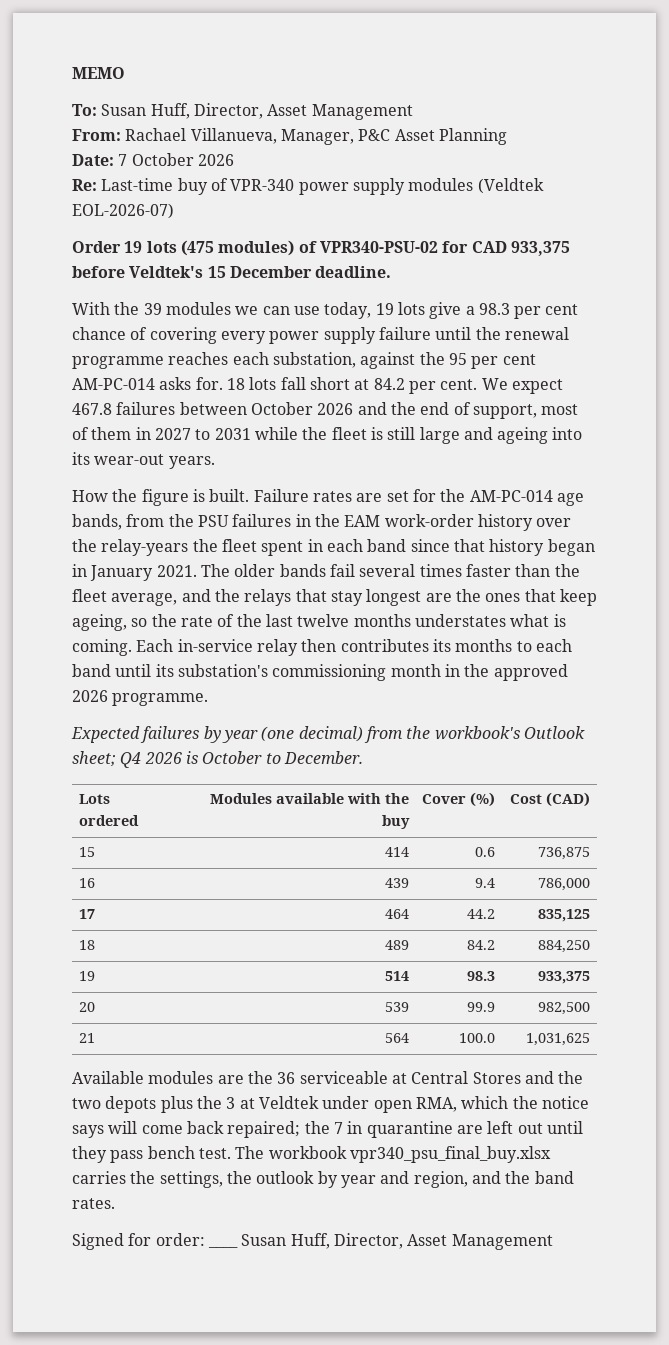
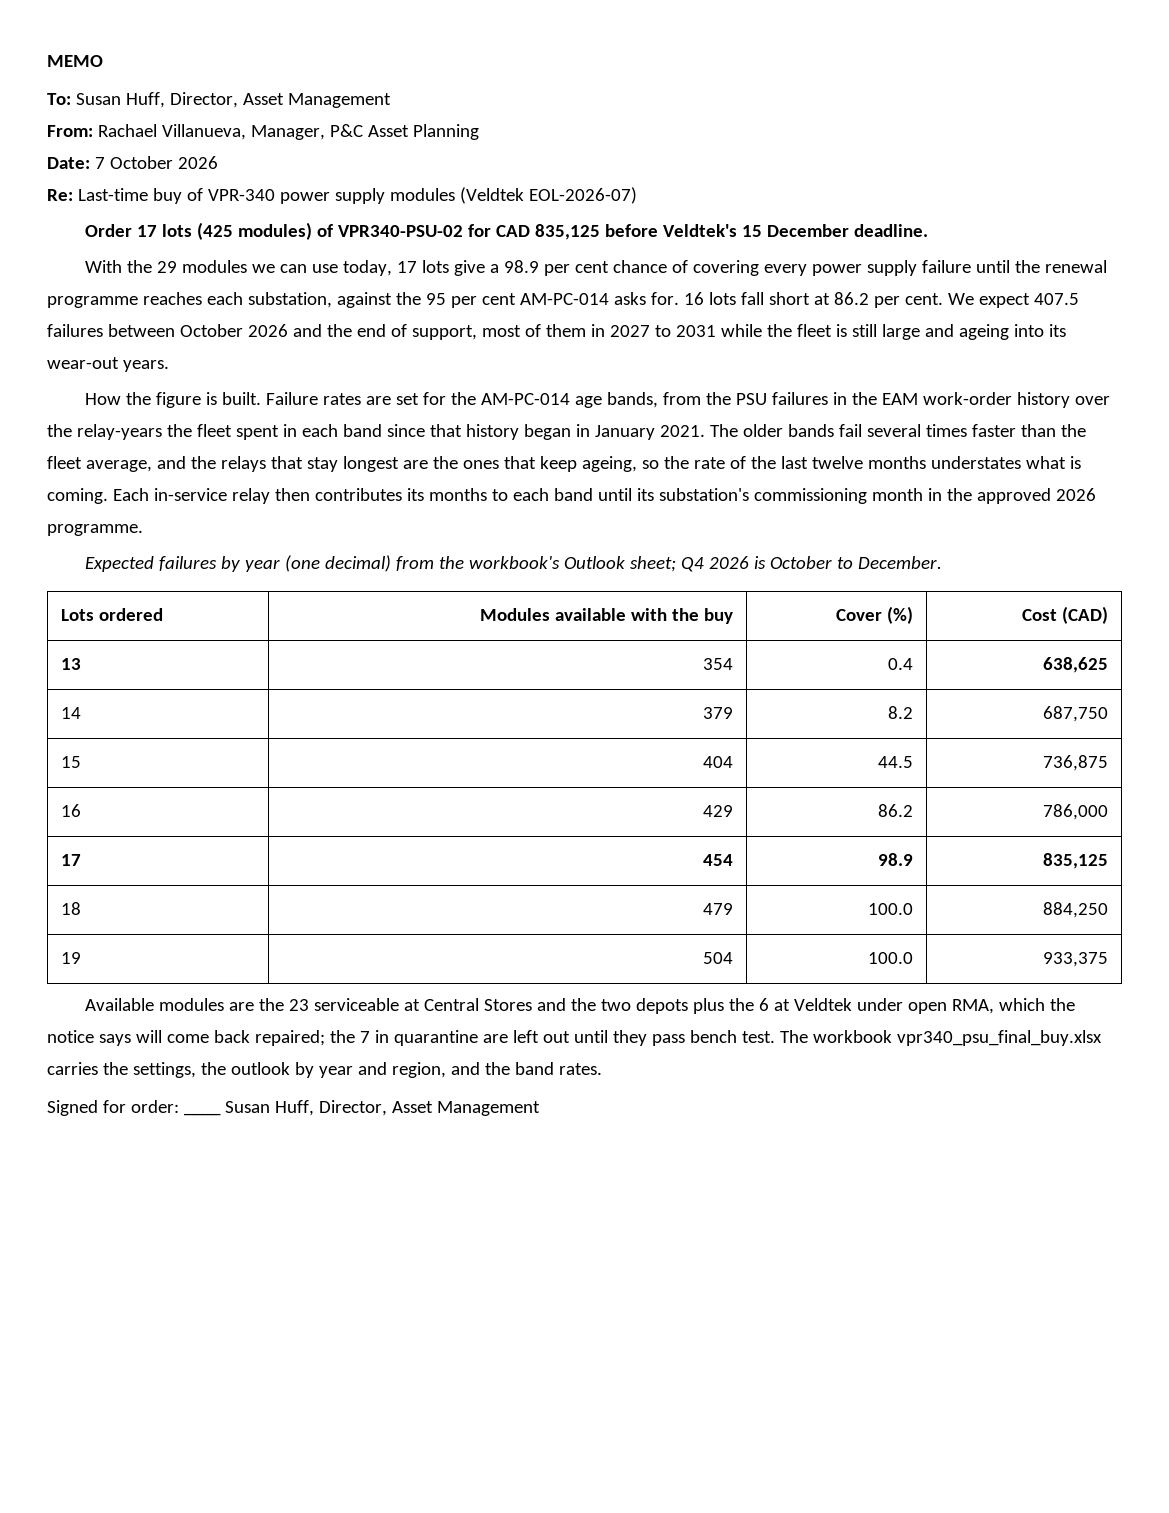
- Order 19 lots (475 modules) of VPR340-PSU-02 for CAD 933,375 before Veldtek's 15 December deadline.
+ Order 17 lots (425 modules) of VPR340-PSU-02 for CAD 835,125 before Veldtek's 15 December deadline.
- With the 39 modules we can use today, 19 lots give a 98.3 per cent chance of covering every power supply failure until the renewal programme reaches each substation, against the 95 per cent AM-PC-014 asks for.
+ With the 29 modules we can use today, 17 lots give a 98.9 per cent chance of covering every power supply failure until the renewal programme reaches each substation, against the 95 per cent AM-PC-014 asks for.
- 18 lots fall short at 84.2 per cent.
+ 16 lots fall short at 86.2 per cent.
- We expect 467.8 failures between October 2026 and the end of support, most of them in 2027 to 2031 while the fleet is still large and ageing into its wear-out years.
+ We expect 407.5 failures between October 2026 and the end of support, most of them in 2027 to 2031 while the fleet is still large and ageing into its wear-out years.
+ 13 | 354 | 0.4 | 638,625
+ 14 | 379 | 8.2 | 687,750
- 15 | 414 | 0.6 | 736,875
+ 15 | 404 | 44.5 | 736,875
- 16 | 439 | 9.4 | 786,000
+ 16 | 429 | 86.2 | 786,000
- 17 | 464 | 44.2 | 835,125
+ 17 | 454 | 98.9 | 835,125
- 18 | 489 | 84.2 | 884,250
+ 18 | 479 | 100.0 | 884,250
- 19 | 514 | 98.3 | 933,375
- 20 | 539 | 99.9 | 982,500
- 21 | 564 | 100.0 | 1,031,625
+ 19 | 504 | 100.0 | 933,375
- Available modules are the 36 serviceable at Central Stores and the two depots plus the 3 at Veldtek under open RMA, which the notice says will come back repaired; the 7 in quarantine are left out until they pass bench test.
+ Available modules are the 23 serviceable at Central Stores and the two depots plus the 6 at Veldtek under open RMA, which the notice says will come back repaired; the 7 in quarantine are left out until they pass bench test.

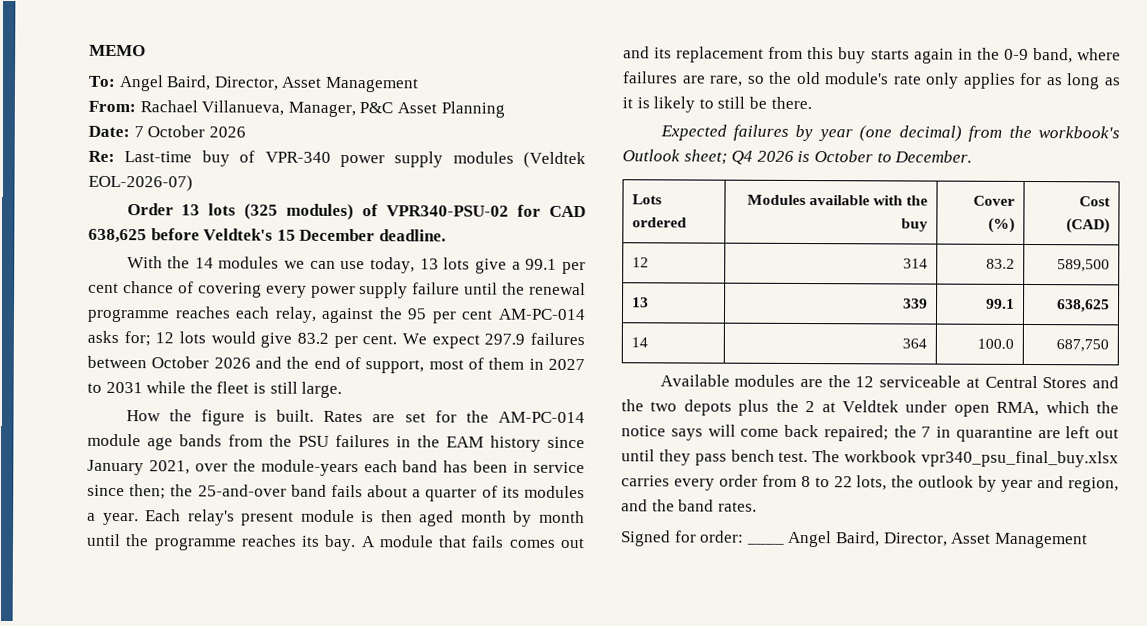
- To: Susan Huff, Director, Asset Management
+ To: Angel Baird, Director, Asset Management
- Order 17 lots (425 modules) of VPR340-PSU-02 for CAD 835,125 before Veldtek's 15 December deadline.
+ Order 13 lots (325 modules) of VPR340-PSU-02 for CAD 638,625 before Veldtek's 15 December deadline.
- With the 29 modules we can use today, 17 lots give a 98.9 per cent chance of covering every power supply failure until the renewal programme reaches each substation, against the 95 per cent AM-PC-014 asks for. 16 lots fall short at 86.2 per cent.
+ With the 14 modules we can use today, 13 lots give a 99.1 per cent chance of covering every power supply failure until the renewal programme reaches each relay, against the 95 per cent AM-PC-014 asks for; 12 lots would give 83.2 per cent.
- We expect 407.5 failures between October 2026 and the end of support, most of them in 2027 to 2031 while the fleet is still large and ageing into its wear-out years.
+ We expect 297.9 failures between October 2026 and the end of support, most of them in 2027 to 2031 while the fleet is still large.
- Failure rates are set for the AM-PC-014 age bands, from the PSU failures in the EAM work-order history over the relay-years the fleet spent in each band since that history began in January 2021. The older bands fail several times faster than the fleet average, and the relays that stay longest are the ones that keep ageing, so the rate of the last twelve months understates what is coming. Each in-service relay then contributes its months to each band until its substation's commissioning month in the approved 2026 programme.
+ Rates are set for the AM-PC-014 module age bands from the PSU failures in the EAM history since January 2021, over the module-years each band has been in service since then; the 25-and-over band fails about a quarter of its modules a year. Each relay's present module is then aged month by month until the programme reaches its bay. A module that fails comes out and its replacement from this buy starts again in the 0-9 band, where failures are rare, so the old module's rate only applies for as long as it is likely to still be there.
+ 12 | 314 | 83.2 | 589,500
- 13 | 354 | 0.4 | 638,625
+ 13 | 339 | 99.1 | 638,625
- 14 | 379 | 8.2 | 687,750
- 15 | 404 | 44.5 | 736,875
- 16 | 429 | 86.2 | 786,000
- 17 | 454 | 98.9 | 835,125
- 18 | 479 | 100.0 | 884,250
- 19 | 504 | 100.0 | 933,375
+ 14 | 364 | 100.0 | 687,750
- Available modules are the 23 serviceable at Central Stores and the two depots plus the 6 at Veldtek under open RMA, which the notice says will come back repaired; the 7 in quarantine are left out until they pass bench test.
+ Available modules are the 12 serviceable at Central Stores and the two depots plus the 2 at Veldtek under open RMA, which the notice says will come back repaired; the 7 in quarantine are left out until they pass bench test.
- The workbook vpr340_psu_final_buy.xlsx carries the settings, the outlook by year and region, and the band rates.
+ The workbook vpr340_psu_final_buy.xlsx carries every order from 8 to 22 lots, the outlook by year and region, and the band rates.
- Signed for order: ____ Susan Huff, Director, Asset Management
+ Signed for order: ____ Angel Baird, Director, Asset Management

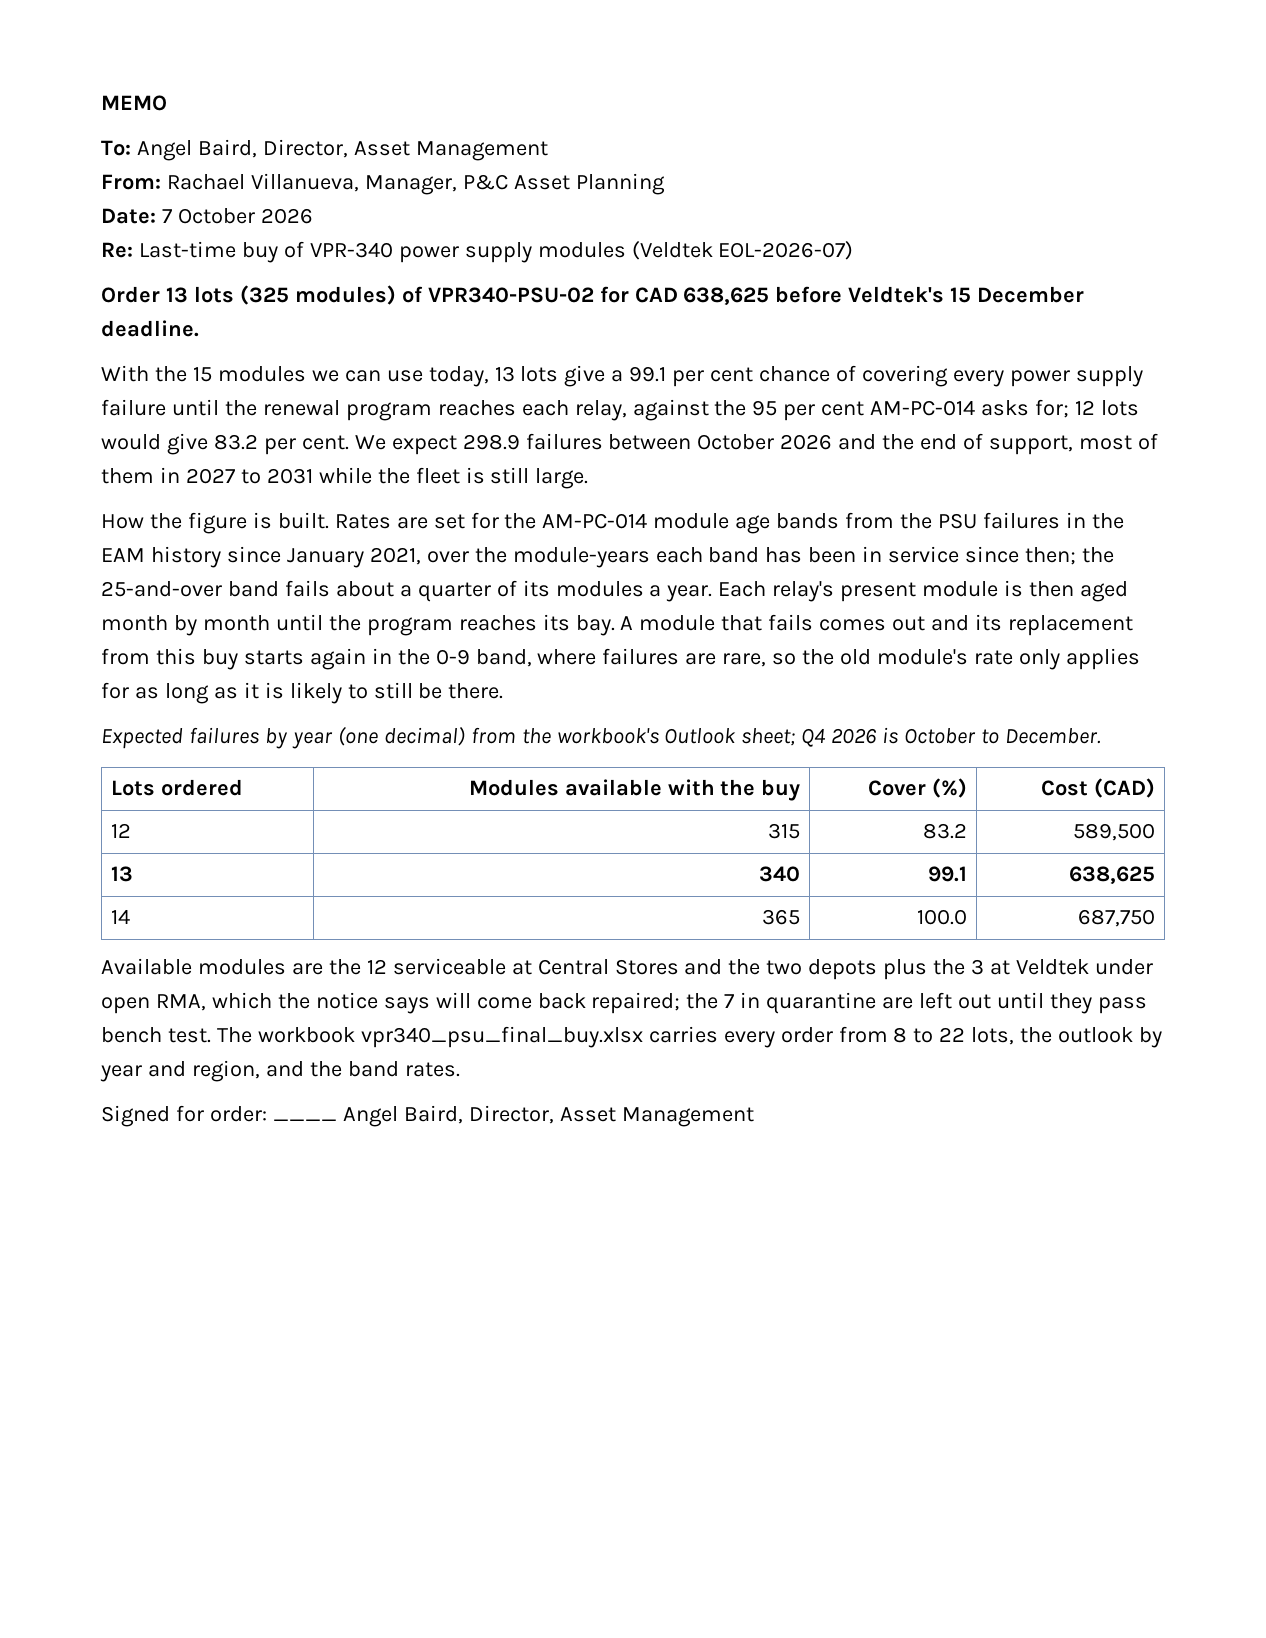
- With the 14 modules we can use today, 13 lots give a 99.1 per cent chance of covering every power supply failure until the renewal programme reaches each relay, against the 95 per cent AM-PC-014 asks for; 12 lots would give 83.2 per cent.
+ With the 15 modules we can use today, 13 lots give a 99.1 per cent chance of covering every power supply failure until the renewal program reaches each relay, against the 95 per cent AM-PC-014 asks for; 12 lots would give 83.2 per cent.
- We expect 297.9 failures between October 2026 and the end of support, most of them in 2027 to 2031 while the fleet is still large.
+ We expect 298.9 failures between October 2026 and the end of support, most of them in 2027 to 2031 while the fleet is still large.
- Each relay's present module is then aged month by month until the programme reaches its bay.
+ Each relay's present module is then aged month by month until the program reaches its bay.
- 12 | 314 | 83.2 | 589,500
+ 12 | 315 | 83.2 | 589,500
- 13 | 339 | 99.1 | 638,625
+ 13 | 340 | 99.1 | 638,625
- 14 | 364 | 100.0 | 687,750
+ 14 | 365 | 100.0 | 687,750
- Available modules are the 12 serviceable at Central Stores and the two depots plus the 2 at Veldtek under open RMA, which the notice says will come back repaired; the 7 in quarantine are left out until they pass bench test.
+ Available modules are the 12 serviceable at Central Stores and the two depots plus the 3 at Veldtek under open RMA, which the notice says will come back repaired; the 7 in quarantine are left out until they pass bench test.

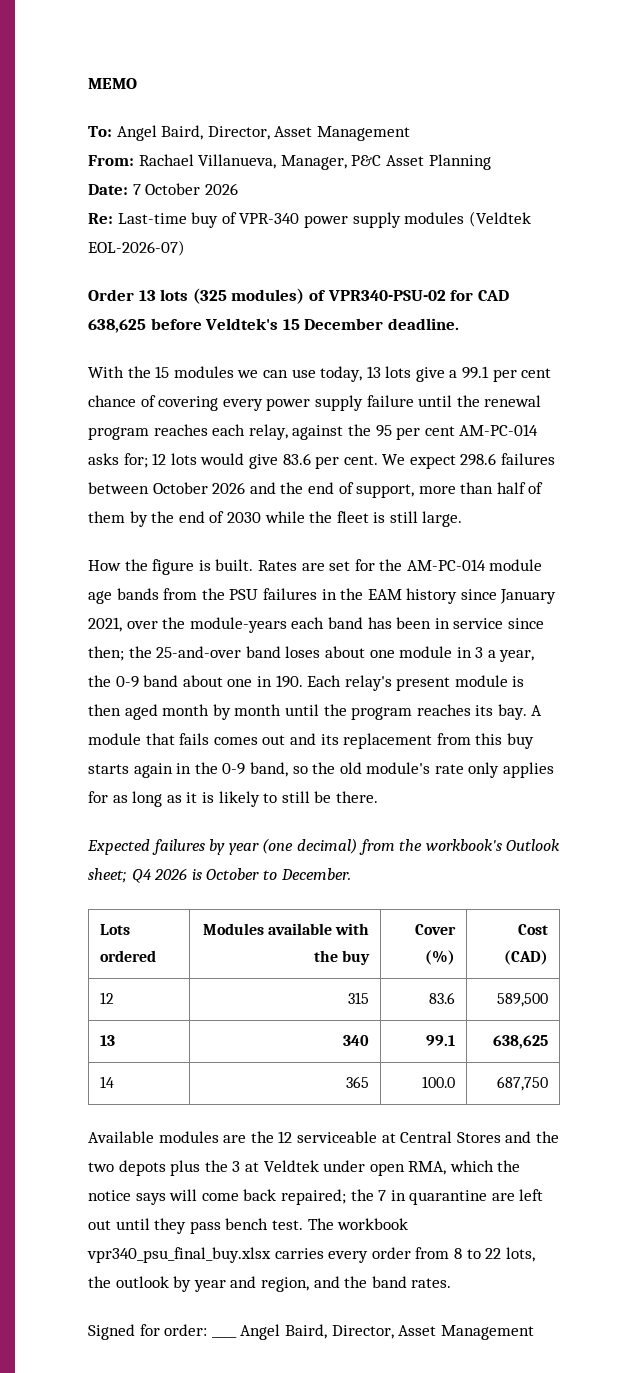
- With the 15 modules we can use today, 13 lots give a 99.1 per cent chance of covering every power supply failure until the renewal program reaches each relay, against the 95 per cent AM-PC-014 asks for; 12 lots would give 83.2 per cent.
+ With the 15 modules we can use today, 13 lots give a 99.1 per cent chance of covering every power supply failure until the renewal program reaches each relay, against the 95 per cent AM-PC-014 asks for; 12 lots would give 83.6 per cent.
- We expect 298.9 failures between October 2026 and the end of support, most of them in 2027 to 2031 while the fleet is still large.
+ We expect 298.6 failures between October 2026 and the end of support, more than half of them by the end of 2030 while the fleet is still large.
- Rates are set for the AM-PC-014 module age bands from the PSU failures in the EAM history since January 2021, over the module-years each band has been in service since then; the 25-and-over band fails about a quarter of its modules a year. Each relay's present module is then aged month by month until the program reaches its bay.
+ Rates are set for the AM-PC-014 module age bands from the PSU failures in the EAM history since January 2021, over the module-years each band has been in service since then; the 25-and-over band loses about one module in 3 a year, the 0-9 band about one in 190. Each relay's present module is then aged month by month until the program reaches its bay.
- A module that fails comes out and its replacement from this buy starts again in the 0-9 band, where failures are rare, so the old module's rate only applies for as long as it is likely to still be there.
+ A module that fails comes out and its replacement from this buy starts again in the 0-9 band, so the old module's rate only applies for as long as it is likely to still be there.
- 12 | 315 | 83.2 | 589,500
+ 12 | 315 | 83.6 | 589,500

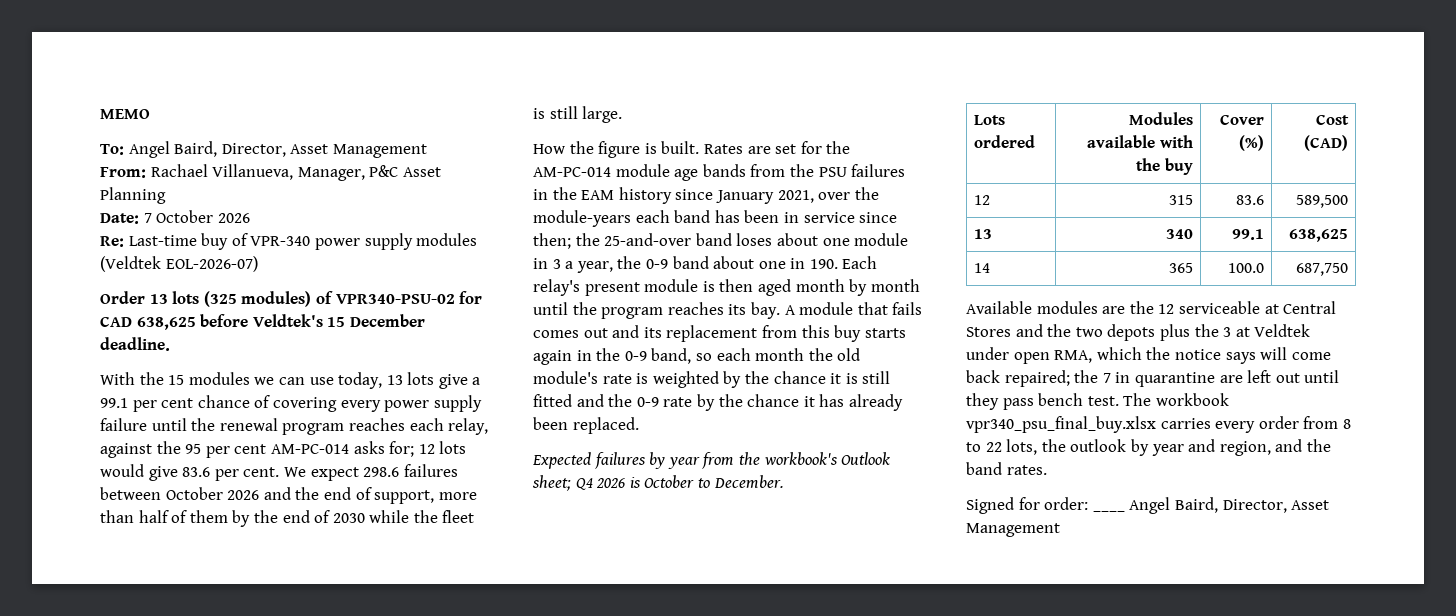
- A module that fails comes out and its replacement from this buy starts again in the 0-9 band, so the old module's rate only applies for as long as it is likely to still be there.
+ A module that fails comes out and its replacement from this buy starts again in the 0-9 band, so each month the old module's rate is weighted by the chance it is still fitted and the 0-9 rate by the chance it has already been replaced.
- Expected failures by year (one decimal) from the workbook's Outlook sheet; Q4 2026 is October to December.
+ Expected failures by year from the workbook's Outlook sheet; Q4 2026 is October to December.

